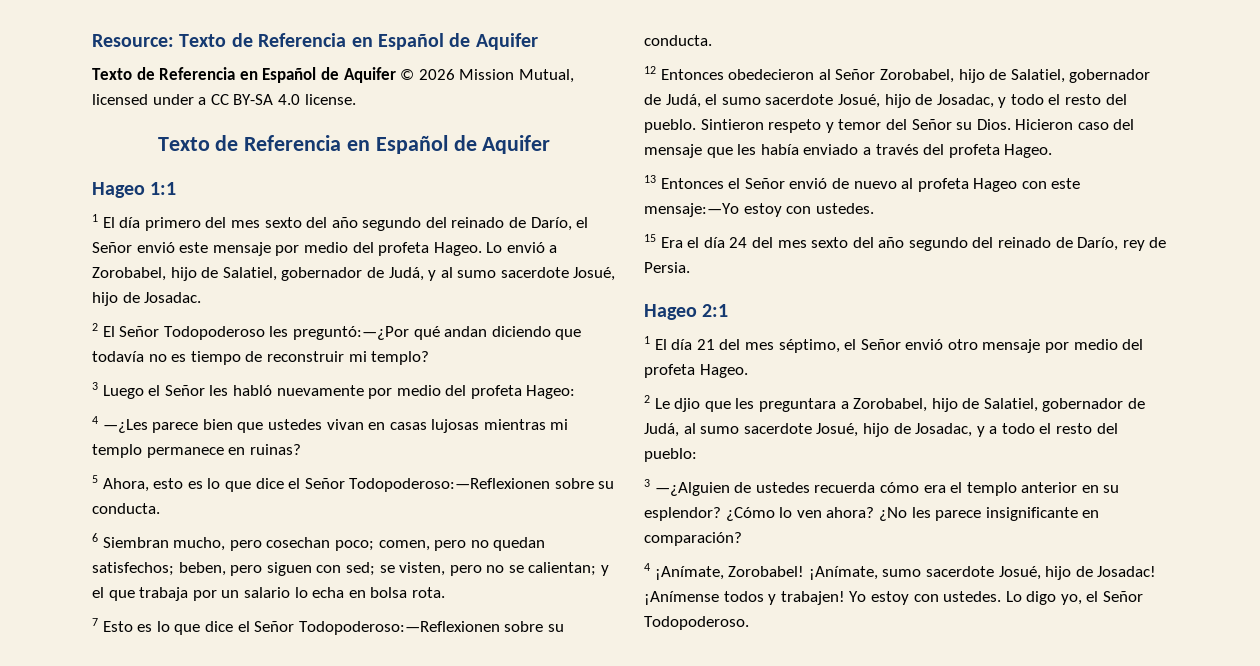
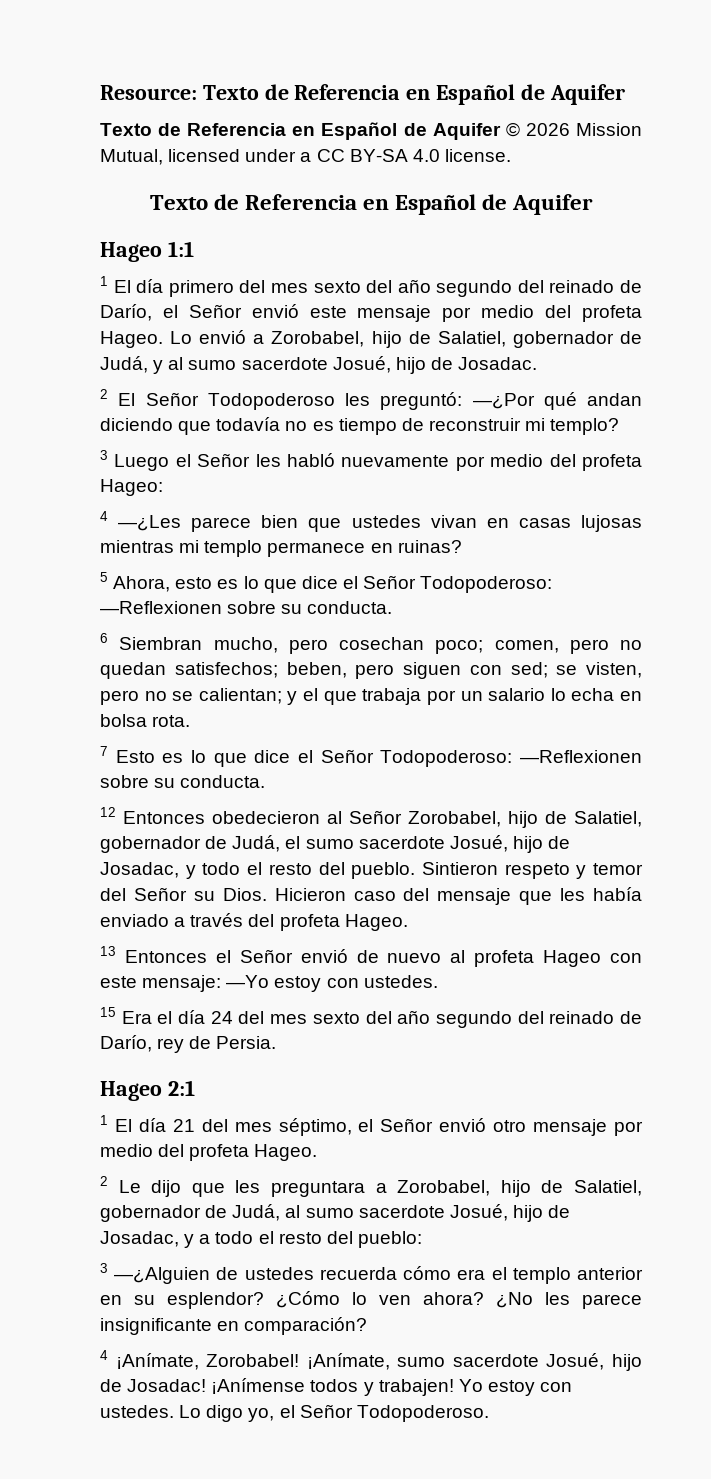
- 2 El Señor Todopoderoso les preguntó:—¿Por qué andan diciendo que todavía no es tiempo de reconstruir mi templo?
+ 2 El Señor Todopoderoso les preguntó: —¿Por qué andan diciendo que todavía no es tiempo de reconstruir mi templo?
- 5 Ahora, esto es lo que dice el Señor Todopoderoso:—Reflexionen sobre su conducta.
+ 5 Ahora, esto es lo que dice el Señor Todopoderoso: —Reflexionen sobre su conducta.
- 7 Esto es lo que dice el Señor Todopoderoso:—Reflexionen sobre su conducta.
+ 7 Esto es lo que dice el Señor Todopoderoso: —Reflexionen sobre su conducta.
- 13 Entonces el Señor envió de nuevo al profeta Hageo con este mensaje:—Yo estoy con ustedes.
+ 13 Entonces el Señor envió de nuevo al profeta Hageo con este mensaje: —Yo estoy con ustedes.
- 2 Le djio que les preguntara a Zorobabel, hijo de Salatiel, gobernador de Judá, al sumo sacerdote Josué, hijo de Josadac, y a todo el resto del pueblo:
+ 2 Le dijo que les preguntara a Zorobabel, hijo de Salatiel, gobernador de Judá, al sumo sacerdote Josué, hijo de Josadac, y a todo el resto del pueblo:

